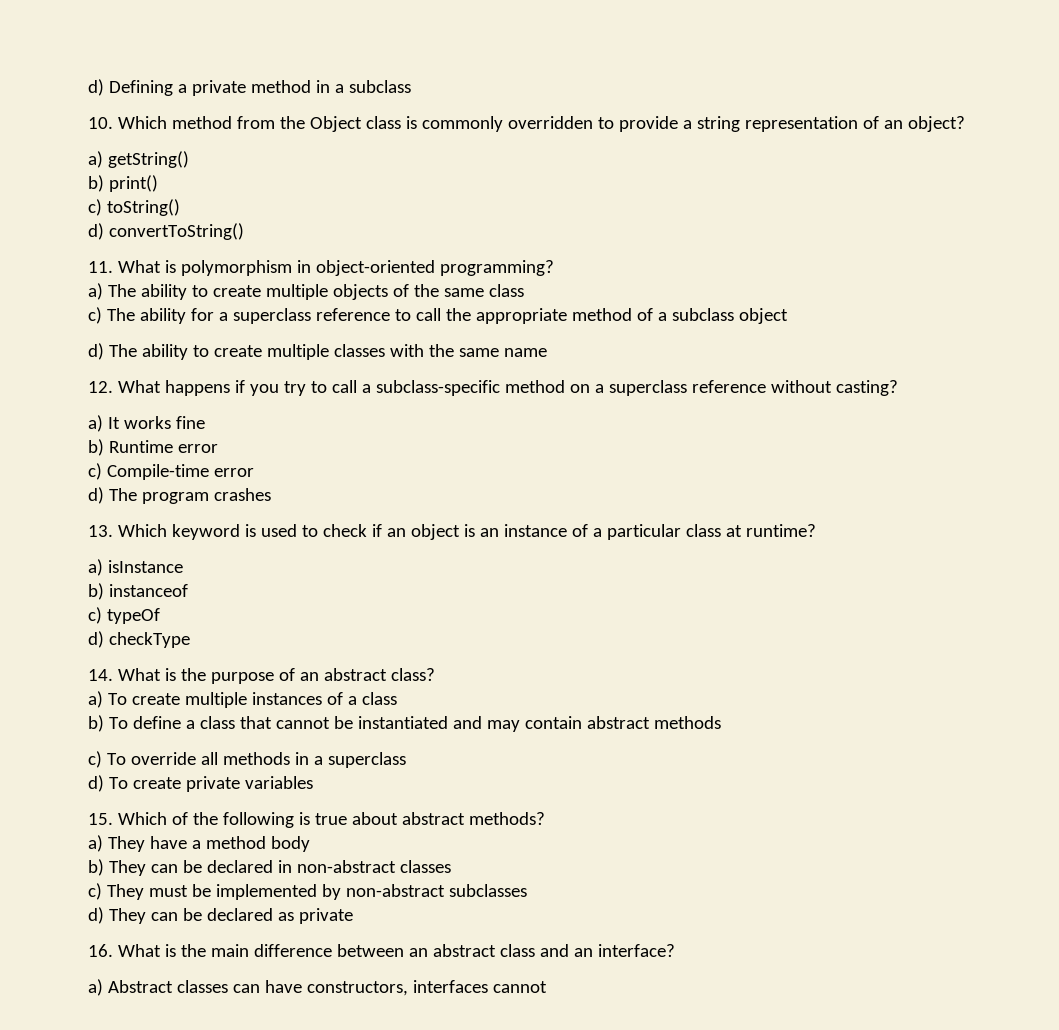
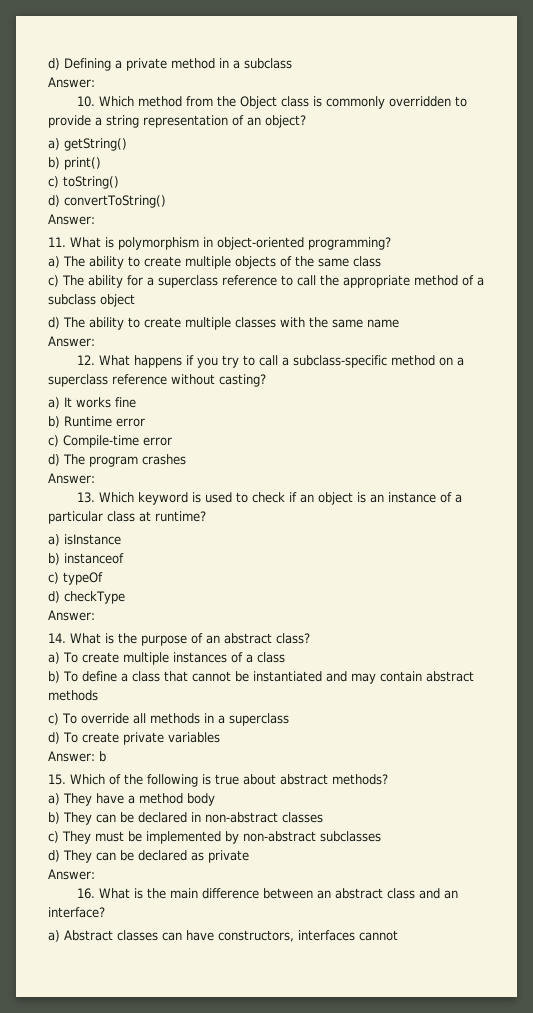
  d) Defining a private method in a subclass
+ Answer:
  d) convertToString()
+ Answer:
  d) The ability to create multiple classes with the same name
+ Answer:
  d) The program crashes
+ Answer:
  d) checkType
+ Answer:
+ Answer: b
  d) They can be declared as private
+ Answer:

